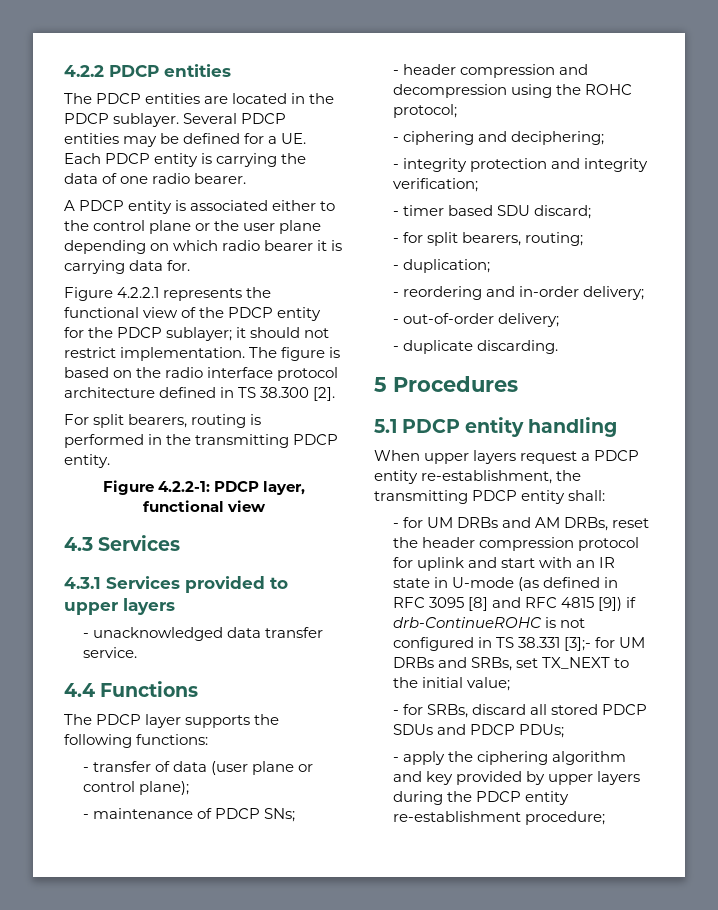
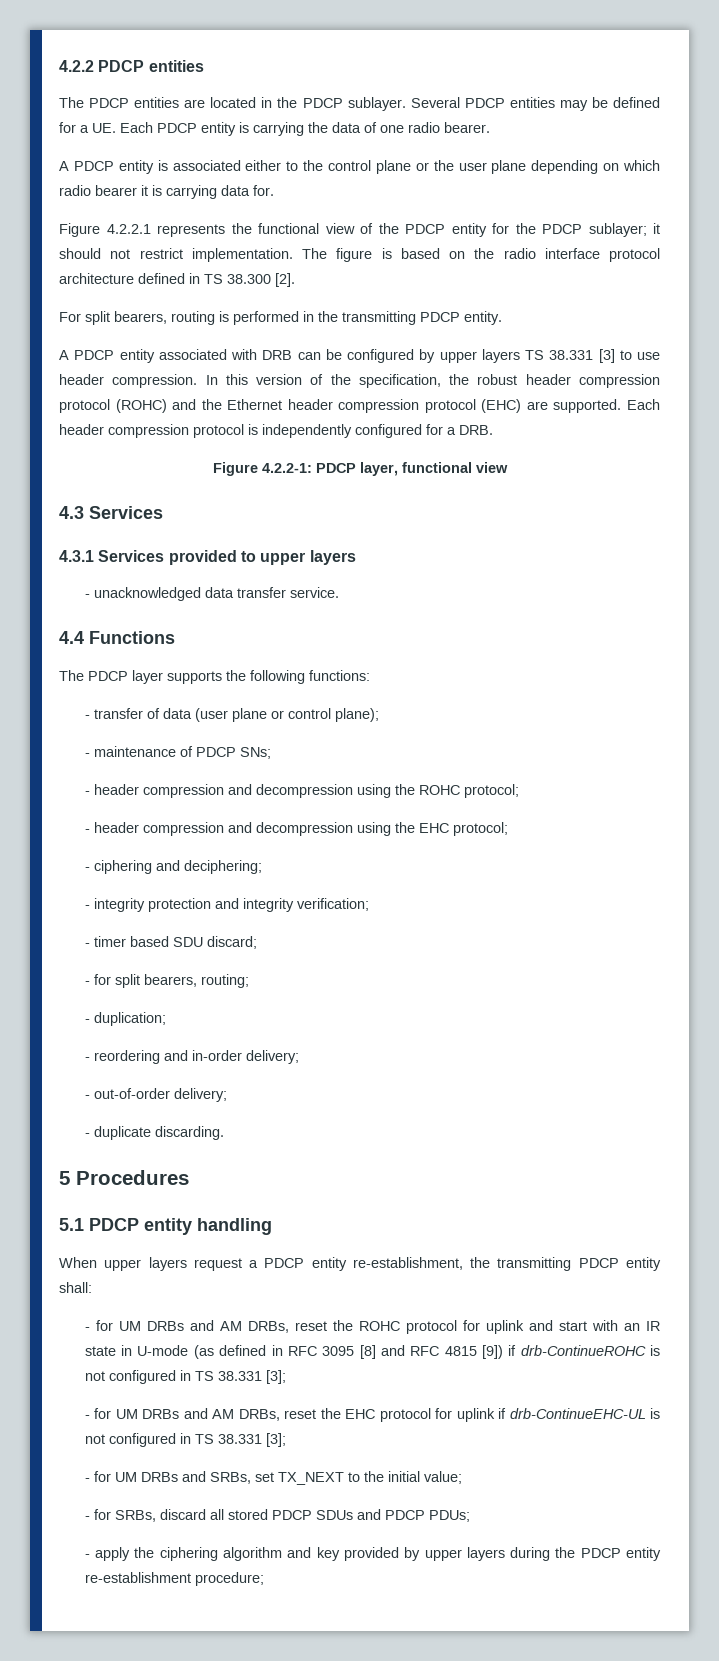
+ A PDCP entity associated with DRB can be configured by upper layers TS 38.331 [3] to use header compression. In this version of the specification, the robust header compression protocol (ROHC) and the Ethernet header compression protocol (EHC) are supported. Each header compression protocol is independently configured for a DRB.
+ - header compression and decompression using the EHC protocol;
- - for UM DRBs and AM DRBs, reset the header compression protocol for uplink and start with an IR state in U-mode (as defined in RFC 3095 [8] and RFC 4815 [9]) if drb-ContinueROHC is not configured in TS 38.331 [3];- for UM DRBs and SRBs, set TX_NEXT to the initial value;
+ - for UM DRBs and AM DRBs, reset the ROHC protocol for uplink and start with an IR state in U-mode (as defined in RFC 3095 [8] and RFC 4815 [9]) if drb-ContinueROHC is not configured in TS 38.331 [3];
+ - for UM DRBs and AM DRBs, reset the EHC protocol for uplink if drb-ContinueEHC-UL is not configured in TS 38.331 [3];
+ - for UM DRBs and SRBs, set TX_NEXT to the initial value;

